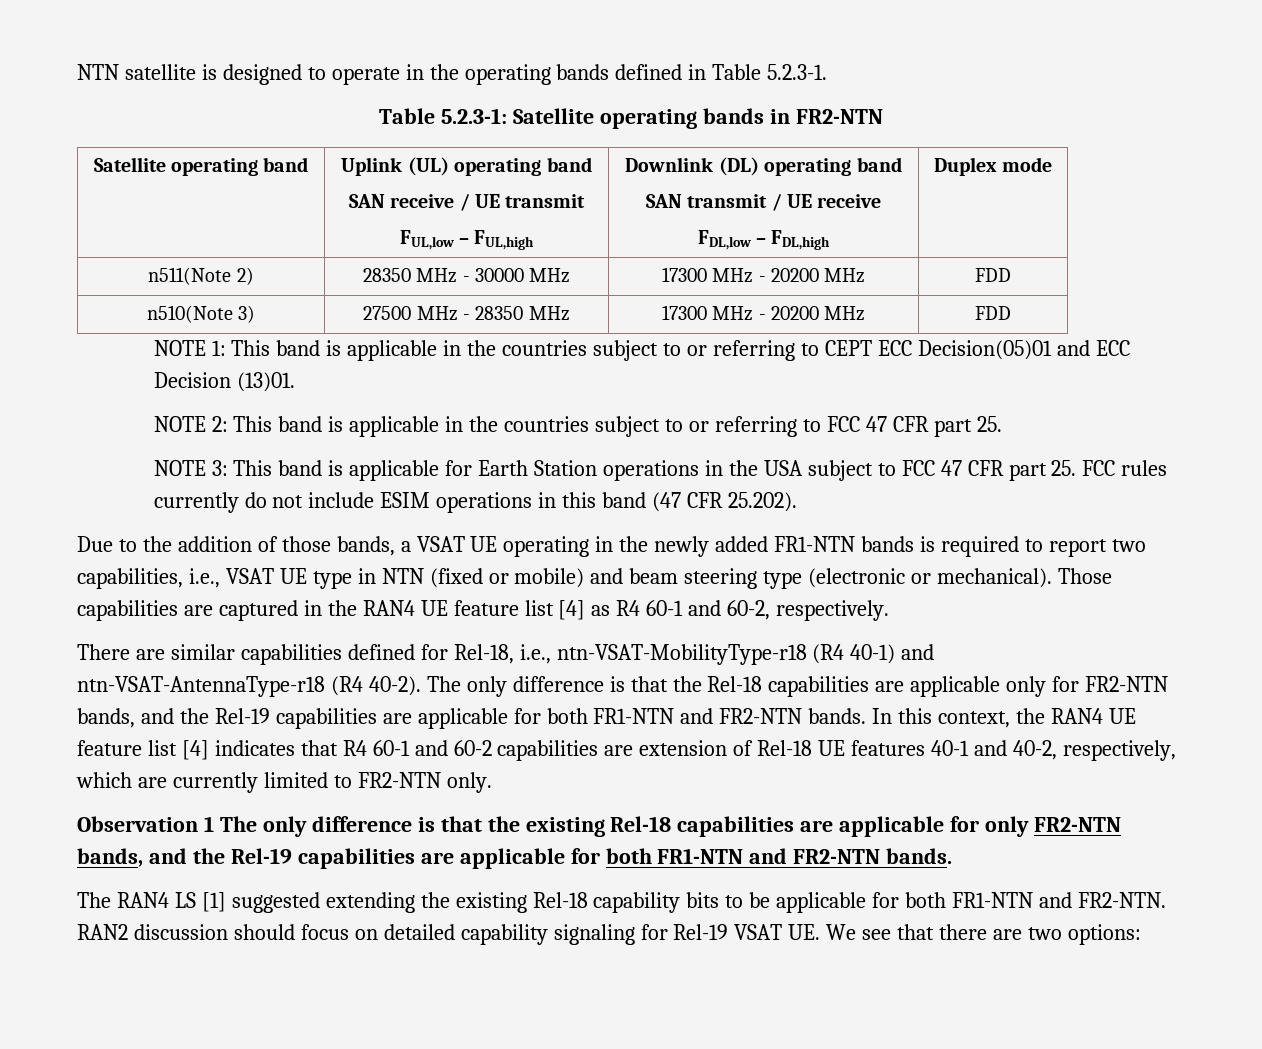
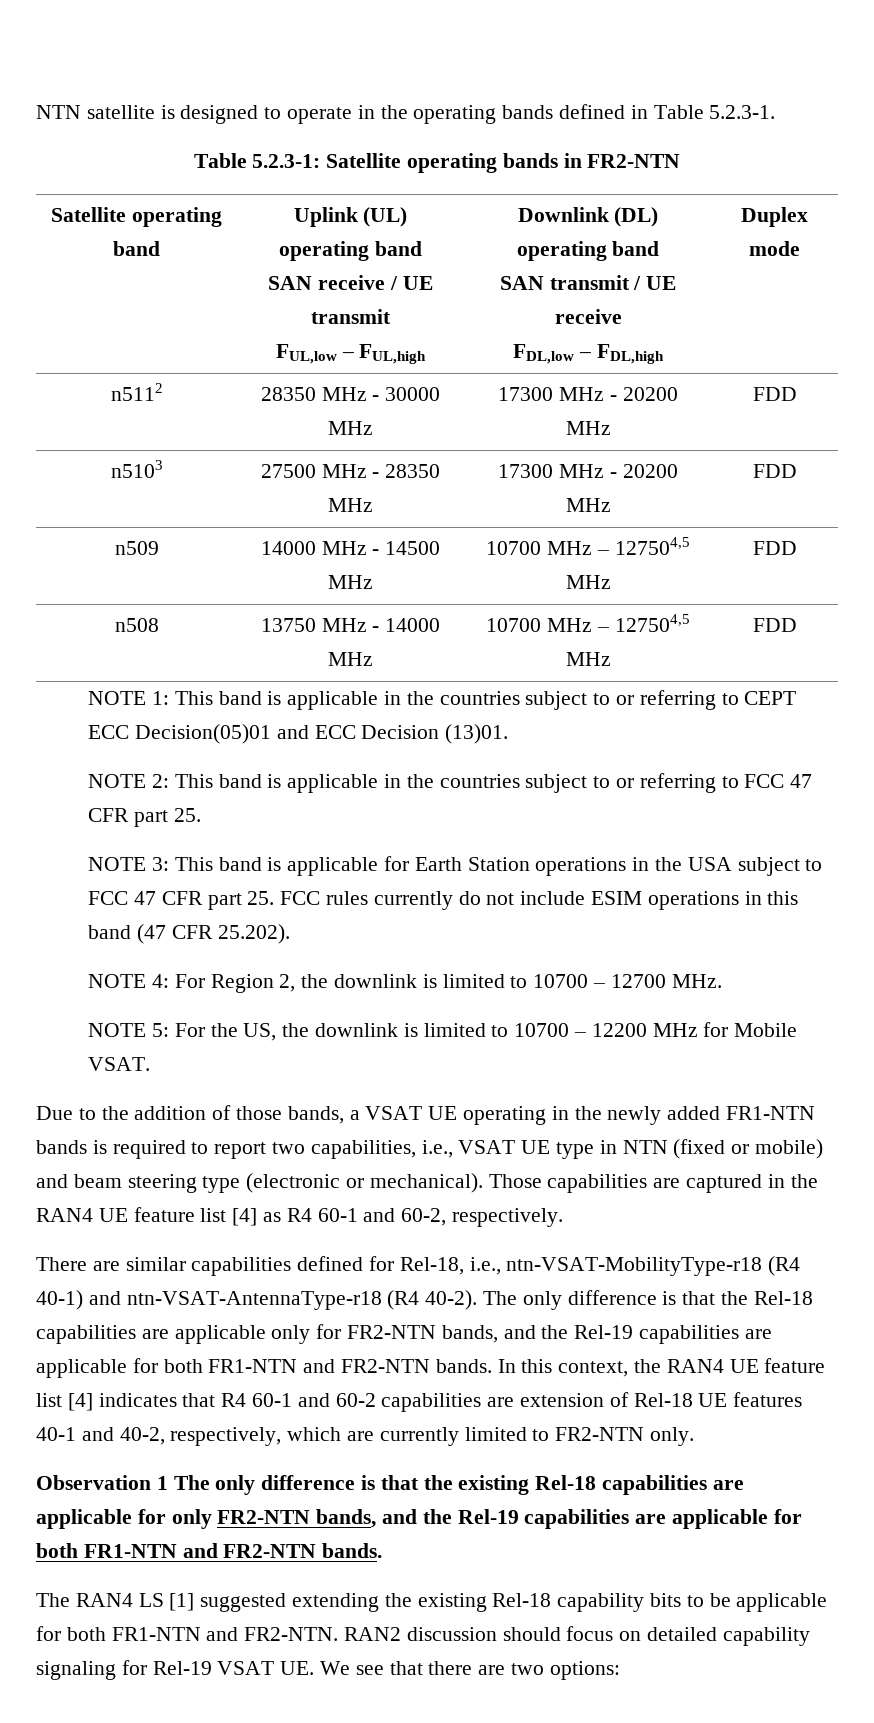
- n511(Note 2) | 28350 MHz - 30000 MHz | 17300 MHz - 20200 MHz | FDD
+ n5112 | 28350 MHz - 30000 MHz | 17300 MHz - 20200 MHz | FDD
- n510(Note 3) | 27500 MHz - 28350 MHz | 17300 MHz - 20200 MHz | FDD
+ n5103 | 27500 MHz - 28350 MHz | 17300 MHz - 20200 MHz | FDD
+ n509 | 14000 MHz - 14500 MHz | 10700 MHz – 127504,5 MHz | FDD
+ n508 | 13750 MHz - 14000 MHz | 10700 MHz – 127504,5 MHz | FDD
+ NOTE 4: For Region 2, the downlink is limited to 10700 – 12700 MHz.
+ NOTE 5: For the US, the downlink is limited to 10700 – 12200 MHz for Mobile VSAT.

